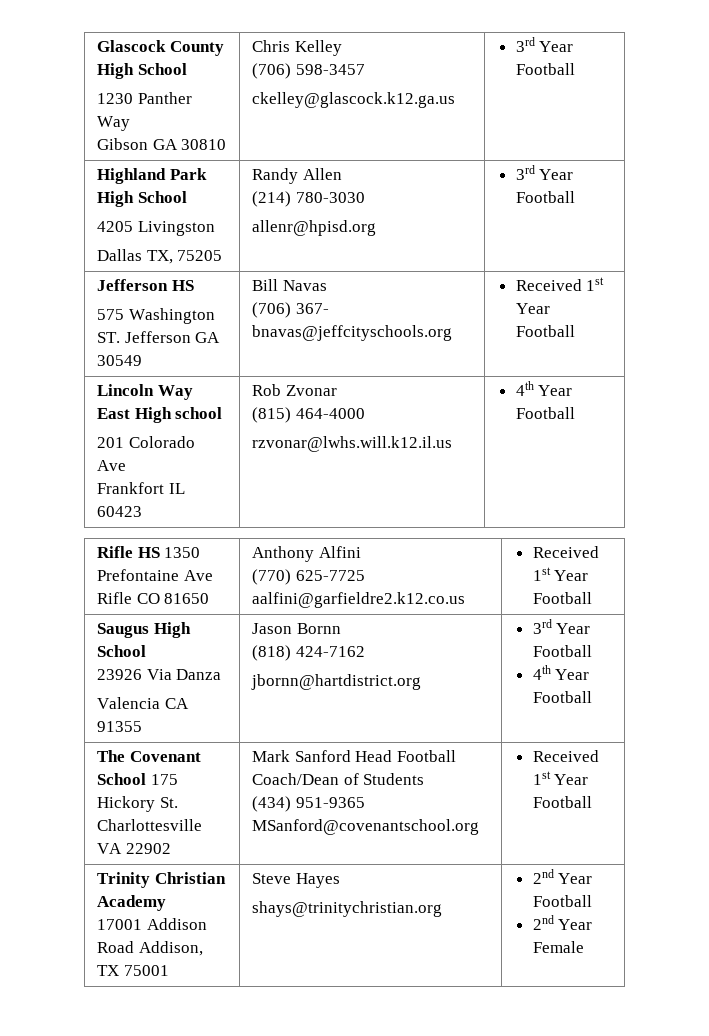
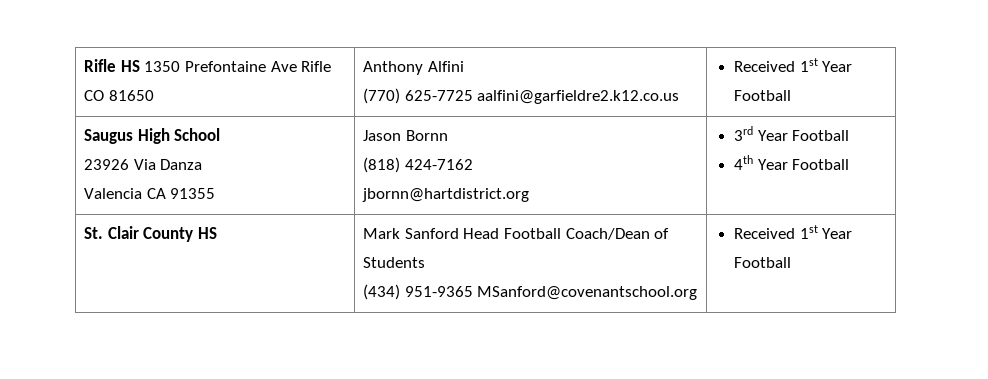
- Glascock County High School
- 1230 Panther Way
- Gibson GA 30810 | Chris Kelley
- (706) 598-3457
- ckelley@glascock.k12.ga.us | 3rd Year Football
- Highland Park High School
- 4205 Livingston
- Dallas TX, 75205 | Randy Allen
- (214) 780-3030
- allenr@hpisd.org | 3rd Year Football
- Jefferson HS
- 575 Washington ST. Jefferson GA 30549 | Bill Navas
- (706) 367- bnavas@jeffcityschools.org | Received 1st Year Football
- Lincoln Way East High school
- 201 Colorado Ave
- Frankfort IL 60423 | Rob Zvonar
- (815) 464-4000
- rzvonar@lwhs.will.k12.il.us | 4th Year Football
- The Covenant School 175 Hickory St. Charlottesville VA 22902 | Mark Sanford Head Football Coach/Dean of Students
+ St. Clair County HS | Mark Sanford Head Football Coach/Dean of Students
- Trinity Christian Academy
- 17001 Addison Road Addison, TX 75001 | Steve Hayes
- shays@trinitychristian.org | 2nd Year Football
- 2nd Year Female

